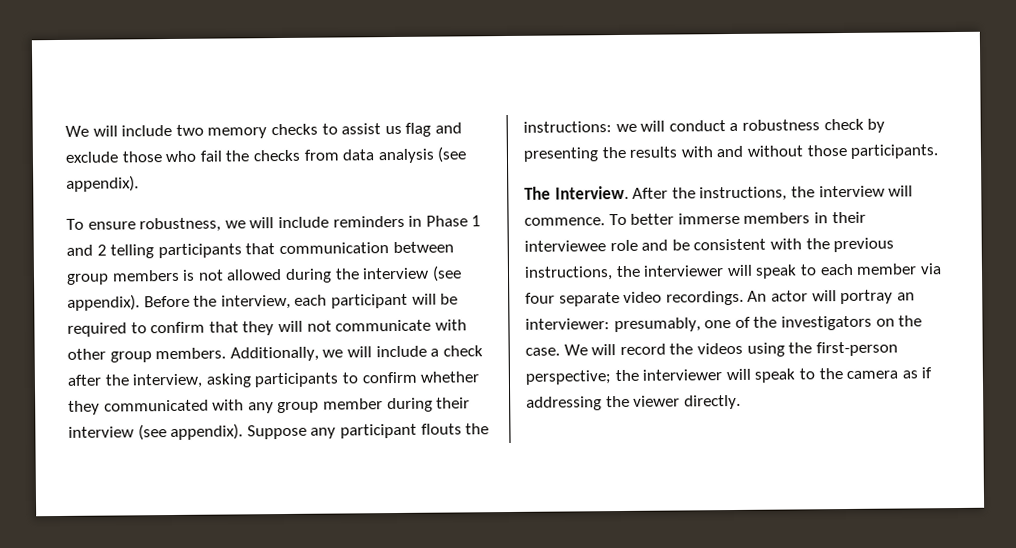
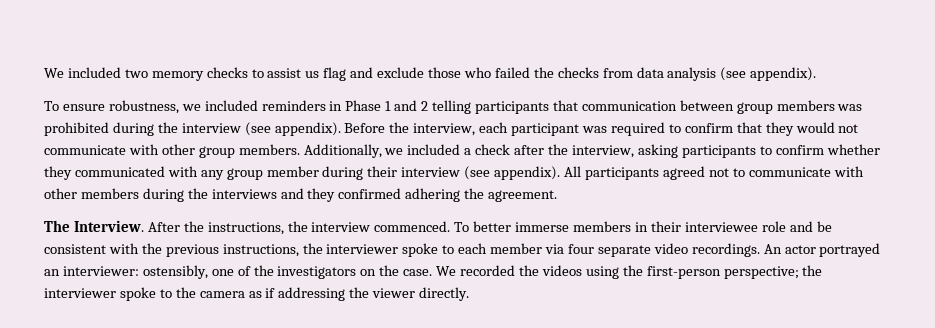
- We will include two memory checks to assist us flag and exclude those who fail the checks from data analysis (see appendix).
+ We included two memory checks to assist us flag and exclude those who failed the checks from data analysis (see appendix).
- To ensure robustness, we will include reminders in Phase 1 and 2 telling participants that communication between group members is not allowed during the interview (see appendix).
+ To ensure robustness, we included reminders in Phase 1 and 2 telling participants that communication between group members was prohibited during the interview (see appendix).
- Before the interview, each participant will be required to confirm that they will not communicate with other group members.
+ Before the interview, each participant was required to confirm that they would not communicate with other group members.
- Additionally, we will include a check after the interview, asking participants to confirm whether they communicated with any group member during their interview (see appendix).
+ Additionally, we included a check after the interview, asking participants to confirm whether they communicated with any group member during their interview (see appendix).
- Suppose any participant flouts the instructions: we will conduct a robustness check by presenting the results with and without those participants.
+ All participants agreed not to communicate with other members during the interviews and they confirmed adhering the agreement.
- After the instructions, the interview will commence.
+ After the instructions, the interview commenced.
- To better immerse members in their interviewee role and be consistent with the previous instructions, the interviewer will speak to each member via four separate video recordings.
+ To better immerse members in their interviewee role and be consistent with the previous instructions, the interviewer spoke to each member via four separate video recordings.
- An actor will portray an interviewer: presumably, one of the investigators on the case.
+ An actor portrayed an interviewer: ostensibly, one of the investigators on the case.
- We will record the videos using the first-person perspective; the interviewer will speak to the camera as if addressing the viewer directly.
+ We recorded the videos using the first-person perspective; the interviewer spoke to the camera as if addressing the viewer directly.

